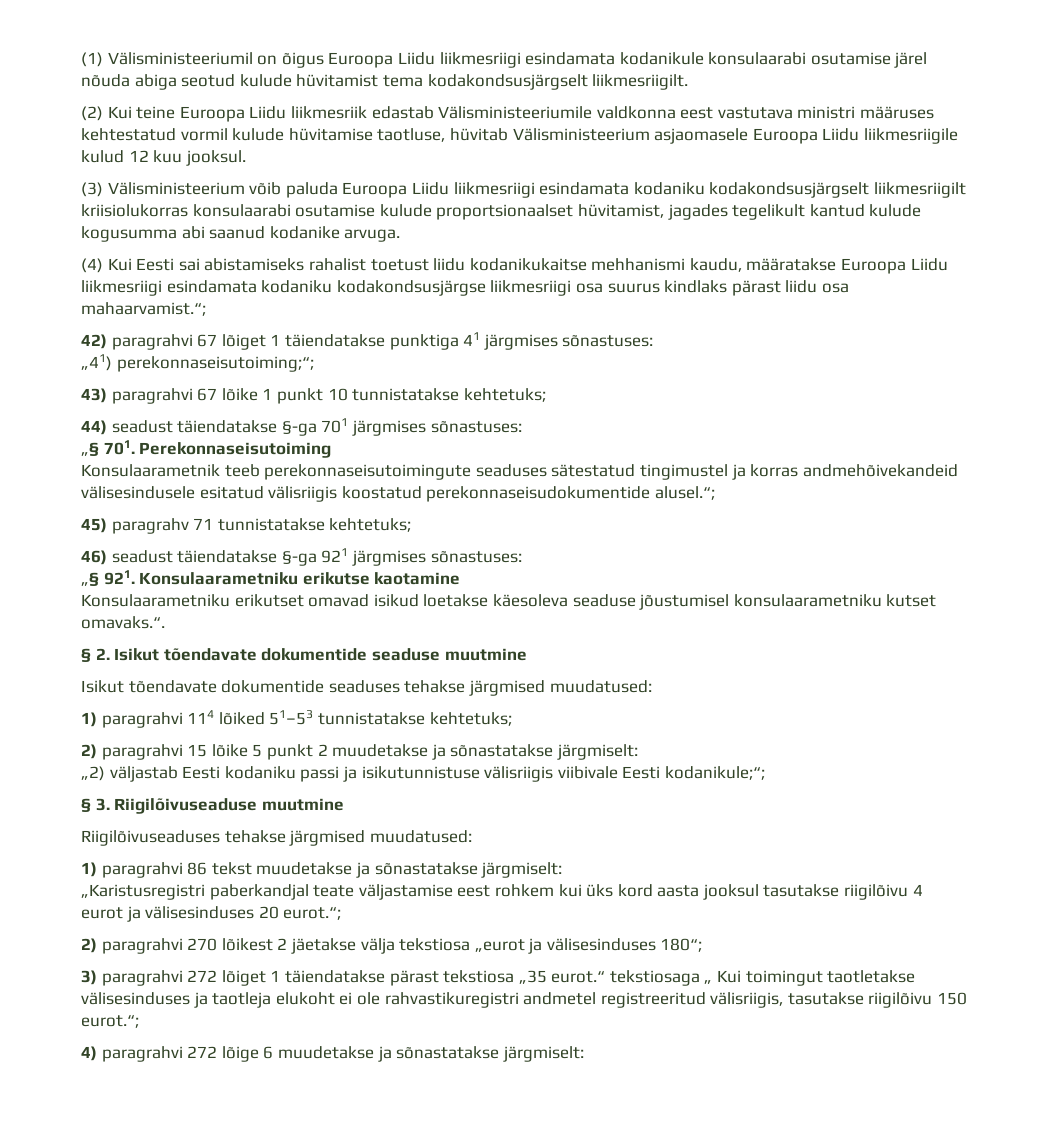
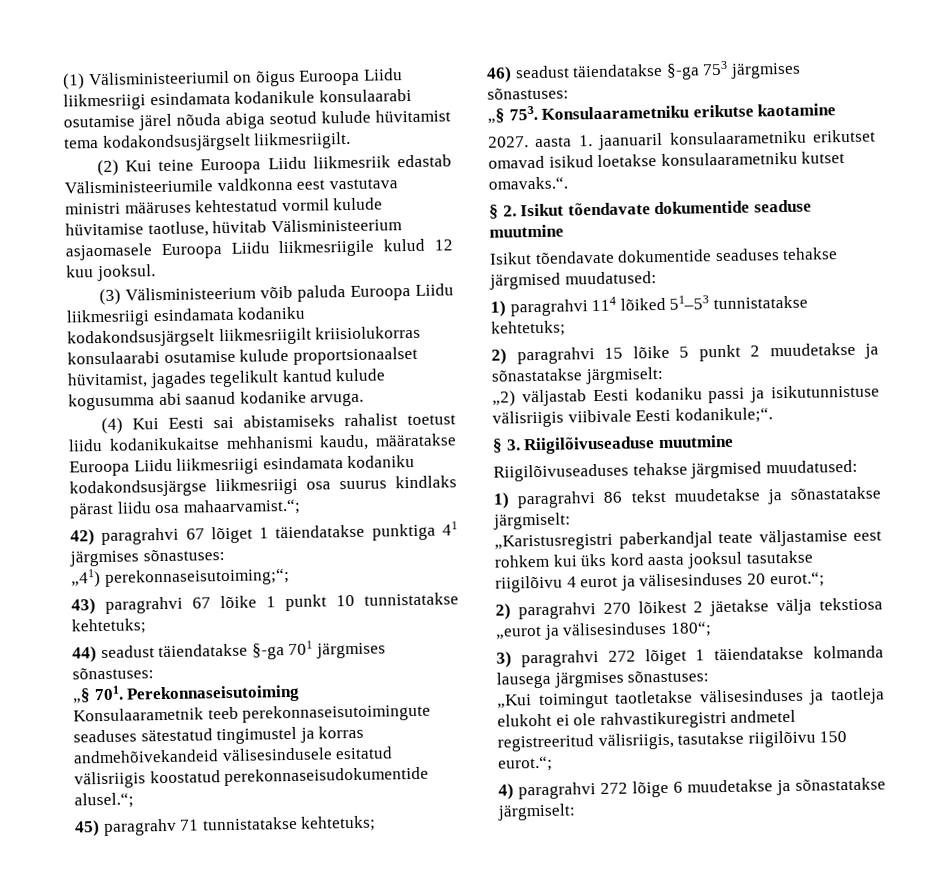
- 46) seadust täiendatakse §-ga 921 järgmises sõnastuses:
- „§ 921. Konsulaarametniku erikutse kaotamine
+ 46) seadust täiendatakse §-ga 753 järgmises sõnastuses:
+ „§ 753. Konsulaarametniku erikutse kaotamine
- Konsulaarametniku erikutset omavad isikud loetakse käesoleva seaduse jõustumisel konsulaarametniku kutset omavaks.“.
+ 2027. aasta 1. jaanuaril konsulaarametniku erikutset omavad isikud loetakse konsulaarametniku kutset omavaks.“.
- „2) väljastab Eesti kodaniku passi ja isikutunnistuse välisriigis viibivale Eesti kodanikule;“;
+ „2) väljastab Eesti kodaniku passi ja isikutunnistuse välisriigis viibivale Eesti kodanikule;“.
- 3) paragrahvi 272 lõiget 1 täiendatakse pärast tekstiosa „35 eurot.“ tekstiosaga „ Kui toimingut taotletakse välisesinduses ja taotleja elukoht ei ole rahvastikuregistri andmetel registreeritud välisriigis, tasutakse riigilõivu 150 eurot.“;
+ 3) paragrahvi 272 lõiget 1 täiendatakse kolmanda lausega järgmises sõnastuses:
+ „Kui toimingut taotletakse välisesinduses ja taotleja elukoht ei ole rahvastikuregistri andmetel registreeritud välisriigis, tasutakse riigilõivu 150 eurot.“;

